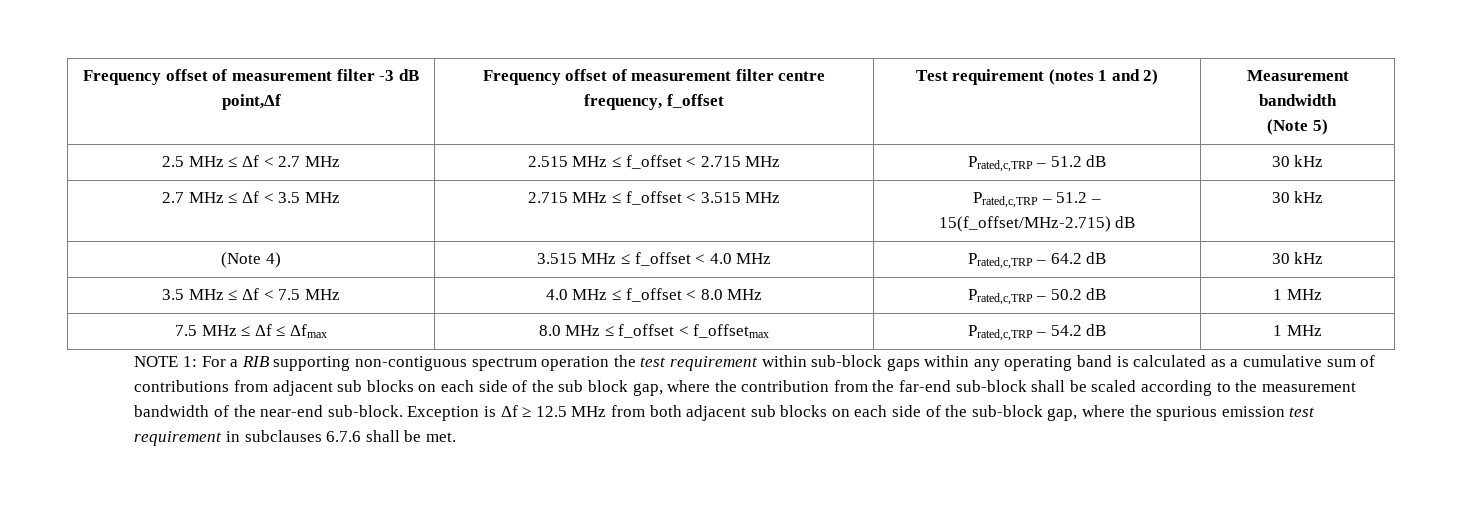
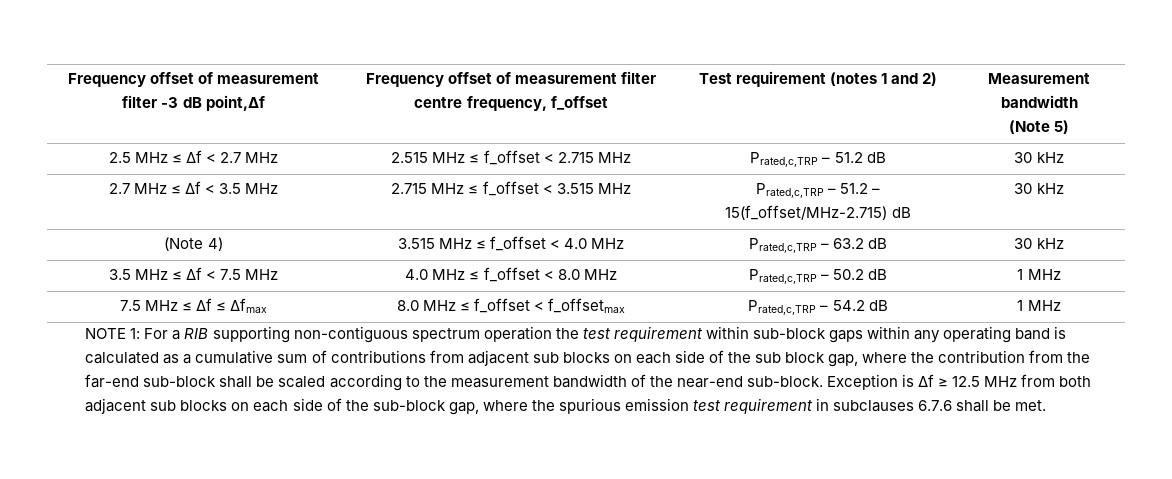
- (Note 4) | 3.515 MHz ≤ f_offset < 4.0 MHz | Prated,c,TRP – 64.2 dB | 30 kHz
+ (Note 4) | 3.515 MHz ≤ f_offset < 4.0 MHz | Prated,c,TRP – 63.2 dB | 30 kHz

